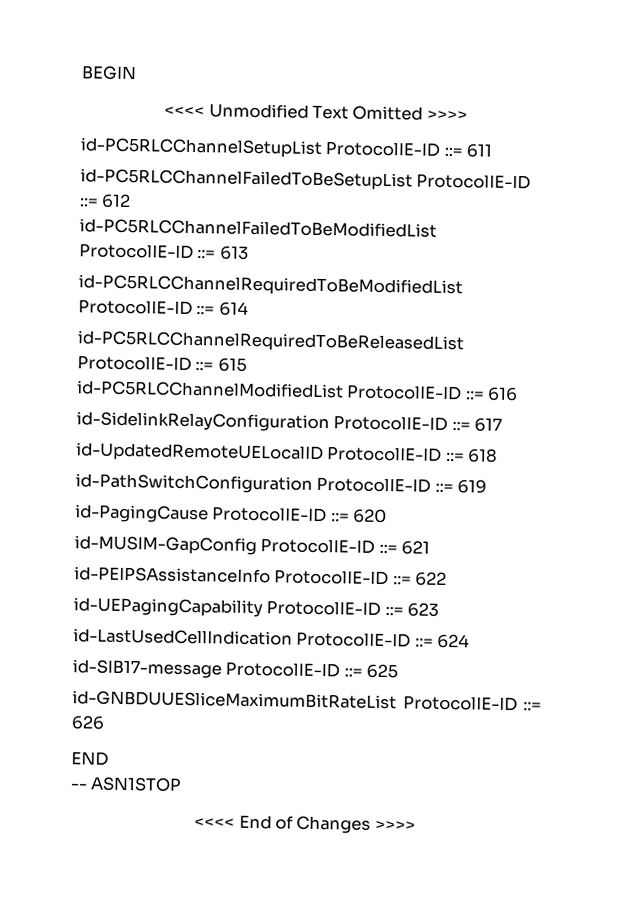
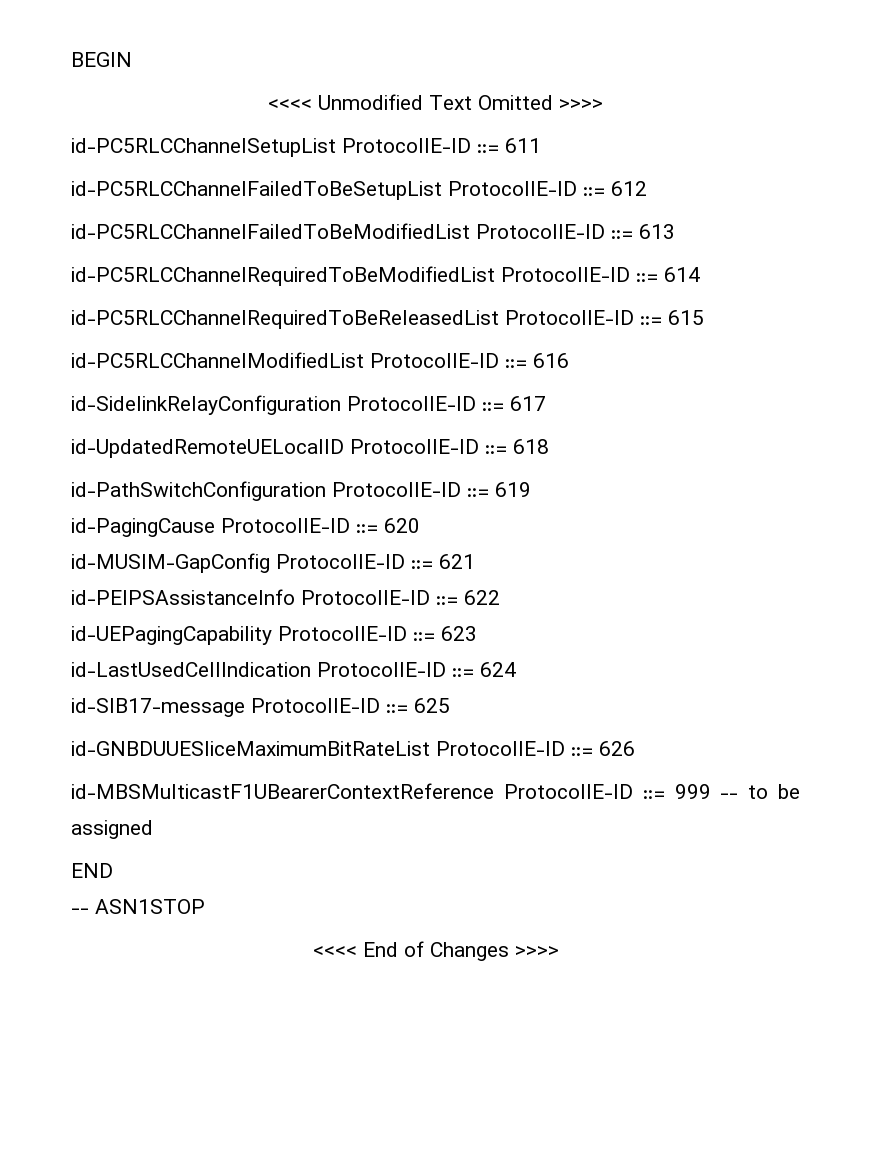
+ id-MBSMulticastF1UBearerContextReference ProtocolIE-ID ::= 999 -- to be assigned

